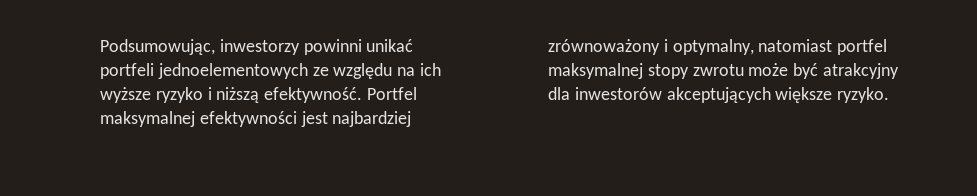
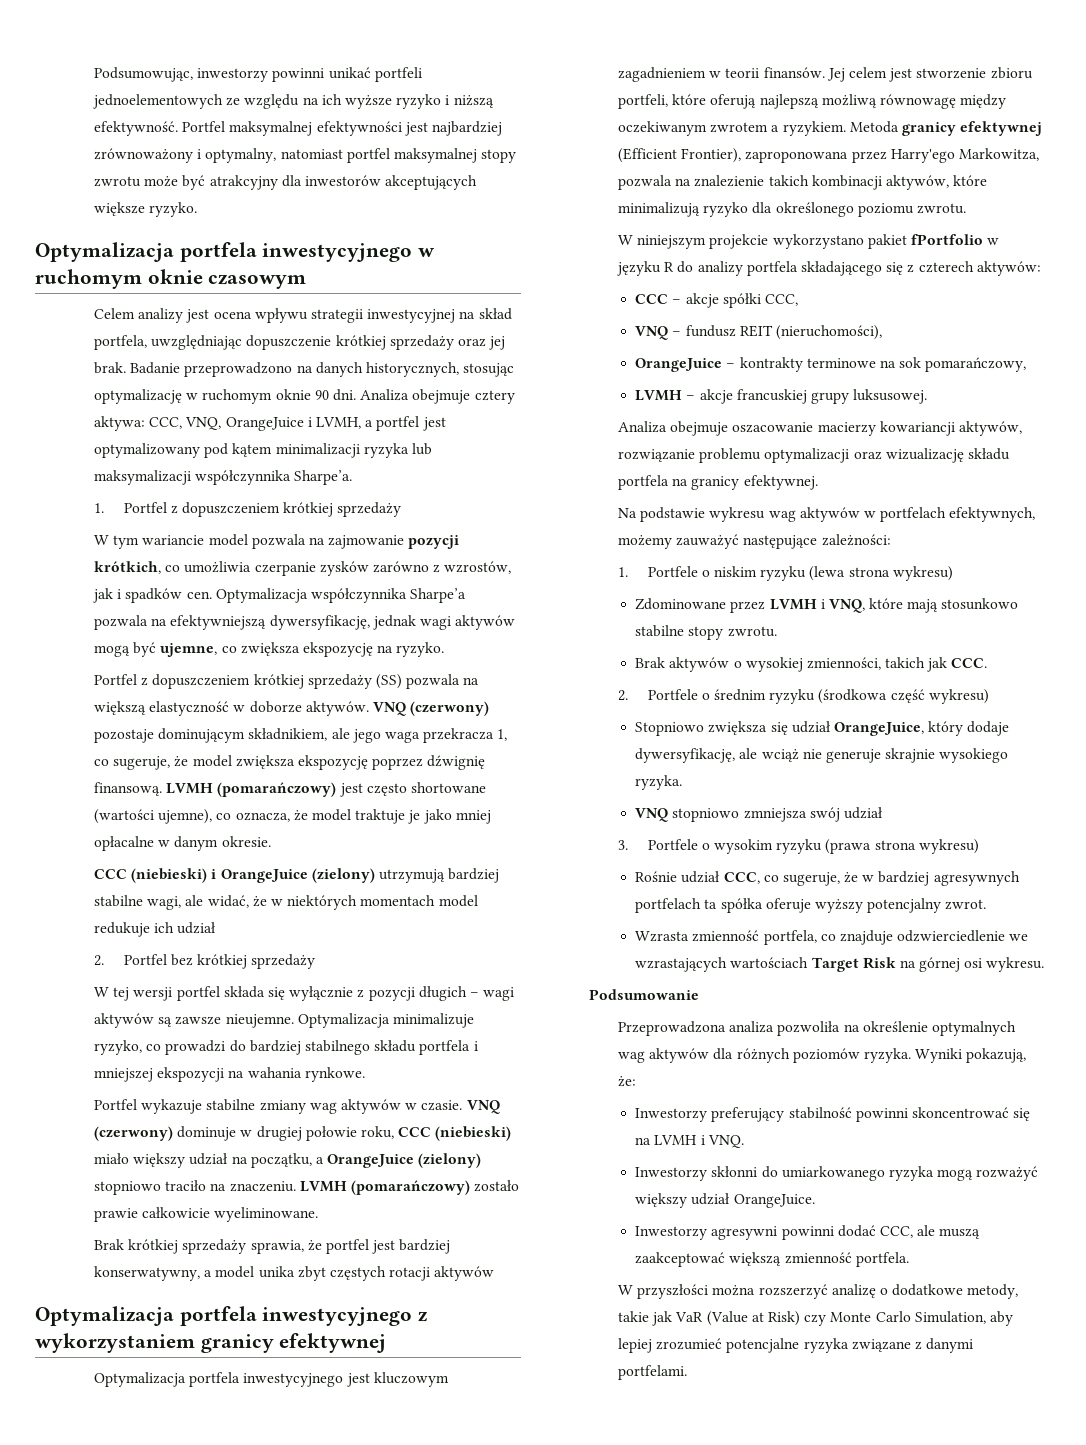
+ Optymalizacja portfela inwestycyjnego w ruchomym oknie czasowym
+ Celem analizy jest ocena wpływu strategii inwestycyjnej na skład portfela, uwzględniając dopuszczenie krótkiej sprzedaży oraz jej brak. Badanie przeprowadzono na danych historycznych, stosując optymalizację w ruchomym oknie 90 dni. Analiza obejmuje cztery aktywa: CCC, VNQ, OrangeJuice i LVMH, a portfel jest optymalizowany pod kątem minimalizacji ryzyka lub maksymalizacji współczynnika Sharpe’a.
+ 1. Portfel z dopuszczeniem krótkiej sprzedaży
+ W tym wariancie model pozwala na zajmowanie pozycji krótkich, co umożliwia czerpanie zysków zarówno z wzrostów, jak i spadków cen. Optymalizacja współczynnika Sharpe’a pozwala na efektywniejszą dywersyfikację, jednak wagi aktywów mogą być ujemne, co zwiększa ekspozycję na ryzyko.
+ Portfel z dopuszczeniem krótkiej sprzedaży (SS) pozwala na większą elastyczność w doborze aktywów. VNQ (czerwony) pozostaje dominującym składnikiem, ale jego waga przekracza 1, co sugeruje, że model zwiększa ekspozycję poprzez dźwignię finansową. LVMH (pomarańczowy) jest często shortowane (wartości ujemne), co oznacza, że model traktuje je jako mniej opłacalne w danym okresie.
+ CCC (niebieski) i OrangeJuice (zielony) utrzymują bardziej stabilne wagi, ale widać, że w niektórych momentach model redukuje ich udział
+ 2. Portfel bez krótkiej sprzedaży
+ W tej wersji portfel składa się wyłącznie z pozycji długich – wagi aktywów są zawsze nieujemne. Optymalizacja minimalizuje ryzyko, co prowadzi do bardziej stabilnego składu portfela i mniejszej ekspozycji na wahania rynkowe.
+ Portfel wykazuje stabilne zmiany wag aktywów w czasie. VNQ (czerwony) dominuje w drugiej połowie roku, CCC (niebieski) miało większy udział na początku, a OrangeJuice (zielony) stopniowo traciło na znaczeniu. LVMH (pomarańczowy) zostało prawie całkowicie wyeliminowane.
+ Brak krótkiej sprzedaży sprawia, że portfel jest bardziej konserwatywny, a model unika zbyt częstych rotacji aktywów
+ Optymalizacja portfela inwestycyjnego z wykorzystaniem granicy efektywnej
+ Optymalizacja portfela inwestycyjnego jest kluczowym zagadnieniem w teorii finansów. Jej celem jest stworzenie zbioru portfeli, które oferują najlepszą możliwą równowagę między oczekiwanym zwrotem a ryzykiem. Metoda granicy efektywnej (Efficient Frontier), zaproponowana przez Harry'ego Markowitza, pozwala na znalezienie takich kombinacji aktywów, które minimalizują ryzyko dla określonego poziomu zwrotu.
+ W niniejszym projekcie wykorzystano pakiet fPortfolio w języku R do analizy portfela składającego się z czterech aktywów:
+ CCC – akcje spółki CCC,
+ VNQ – fundusz REIT (nieruchomości),
+ OrangeJuice – kontrakty terminowe na sok pomarańczowy,
+ LVMH – akcje francuskiej grupy luksusowej.
+ Analiza obejmuje oszacowanie macierzy kowariancji aktywów, rozwiązanie problemu optymalizacji oraz wizualizację składu portfela na granicy efektywnej.
+ Na podstawie wykresu wag aktywów w portfelach efektywnych, możemy zauważyć następujące zależności:
+ 1. Portfele o niskim ryzyku (lewa strona wykresu)
+ Zdominowane przez LVMH i VNQ, które mają stosunkowo stabilne stopy zwrotu.
+ Brak aktywów o wysokiej zmienności, takich jak CCC.
+ 2. Portfele o średnim ryzyku (środkowa część wykresu)
+ Stopniowo zwiększa się udział OrangeJuice, który dodaje dywersyfikację, ale wciąż nie generuje skrajnie wysokiego ryzyka.
+ VNQ stopniowo zmniejsza swój udział
+ 3. Portfele o wysokim ryzyku (prawa strona wykresu)
+ Rośnie udział CCC, co sugeruje, że w bardziej agresywnych portfelach ta spółka oferuje wyższy potencjalny zwrot.
+ Wzrasta zmienność portfela, co znajduje odzwierciedlenie we wzrastających wartościach Target Risk na górnej osi wykresu.
+ Podsumowanie
+ Przeprowadzona analiza pozwoliła na określenie optymalnych wag aktywów dla różnych poziomów ryzyka. Wyniki pokazują, że:
+ Inwestorzy preferujący stabilność powinni skoncentrować się na LVMH i VNQ.
+ Inwestorzy skłonni do umiarkowanego ryzyka mogą rozważyć większy udział OrangeJuice.
+ Inwestorzy agresywni powinni dodać CCC, ale muszą zaakceptować większą zmienność portfela.
+ W przyszłości można rozszerzyć analizę o dodatkowe metody, takie jak VaR (Value at Risk) czy Monte Carlo Simulation, aby lepiej zrozumieć potencjalne ryzyka związane z danymi portfelami.

